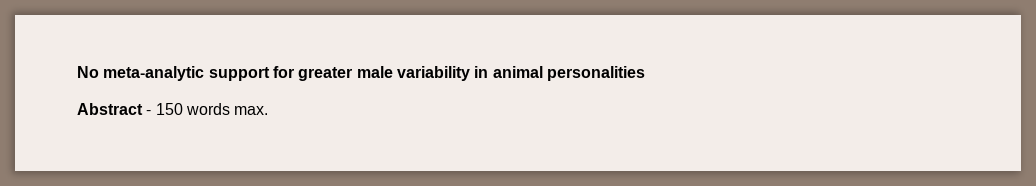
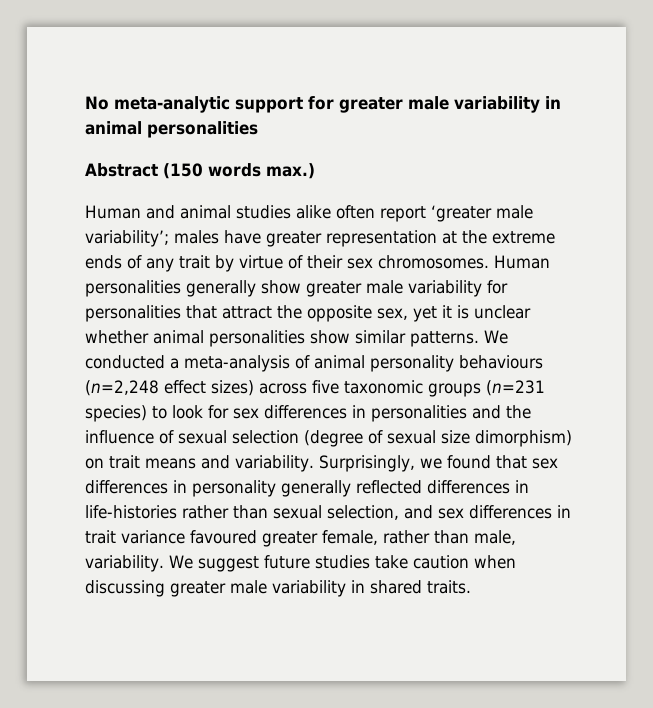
- Abstract - 150 words max.
+ Abstract (150 words max.)
+ Human and animal studies alike often report ‘greater male variability’; males have greater representation at the extreme ends of any trait by virtue of their sex chromosomes. Human personalities generally show greater male variability for personalities that attract the opposite sex, yet it is unclear whether animal personalities show similar patterns. We conducted a meta-analysis of animal personality behaviours (n=2,248 effect sizes) across five taxonomic groups (n=231 species) to look for sex differences in personalities and the influence of sexual selection (degree of sexual size dimorphism) on trait means and variability. Surprisingly, we found that sex differences in personality generally reflected differences in life-histories rather than sexual selection, and sex differences in trait variance favoured greater female, rather than male, variability. We suggest future studies take caution when discussing greater male variability in shared traits.

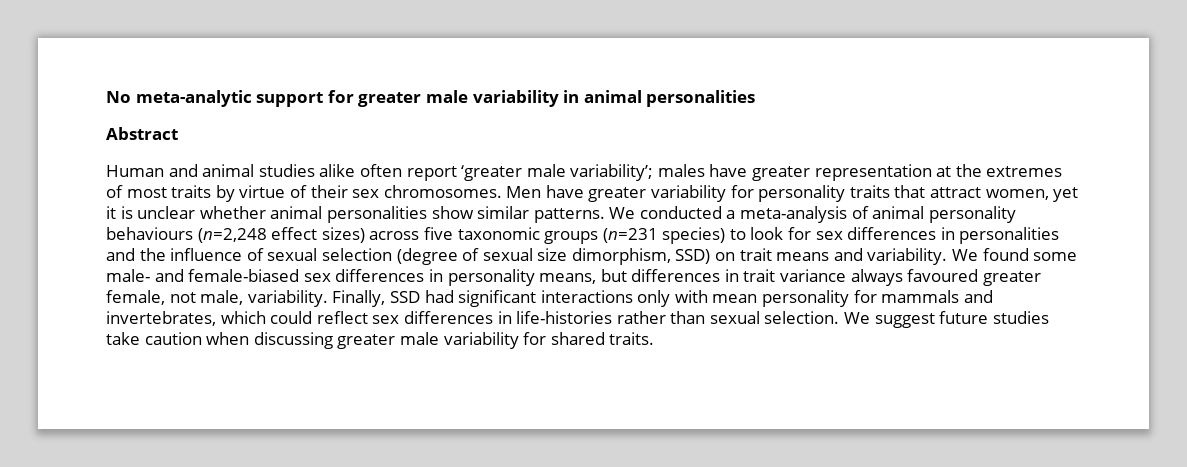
- Abstract (150 words max.)
+ Abstract
- Human and animal studies alike often report ‘greater male variability’; males have greater representation at the extreme ends of any trait by virtue of their sex chromosomes.
+ Human and animal studies alike often report ‘greater male variability’; males have greater representation at the extremes of most traits by virtue of their sex chromosomes.
- Human personalities generally show greater male variability for personalities that attract the opposite sex, yet it is unclear whether animal personalities show similar patterns.
+ Men have greater variability for personality traits that attract women, yet it is unclear whether animal personalities show similar patterns.
- We conducted a meta-analysis of animal personality behaviours (n=2,248 effect sizes) across five taxonomic groups (n=231 species) to look for sex differences in personalities and the influence of sexual selection (degree of sexual size dimorphism) on trait means and variability.
+ We conducted a meta-analysis of animal personality behaviours (n=2,248 effect sizes) across five taxonomic groups (n=231 species) to look for sex differences in personalities and the influence of sexual selection (degree of sexual size dimorphism, SSD) on trait means and variability.
- Surprisingly, we found that sex differences in personality generally reflected differences in life-histories rather than sexual selection, and sex differences in trait variance favoured greater female, rather than male, variability.
+ We found some male- and female-biased sex differences in personality means, but differences in trait variance always favoured greater female, not male, variability. Finally, SSD had significant interactions only with mean personality for mammals and invertebrates, which could reflect sex differences in life-histories rather than sexual selection.
- We suggest future studies take caution when discussing greater male variability in shared traits.
+ We suggest future studies take caution when discussing greater male variability for shared traits.

